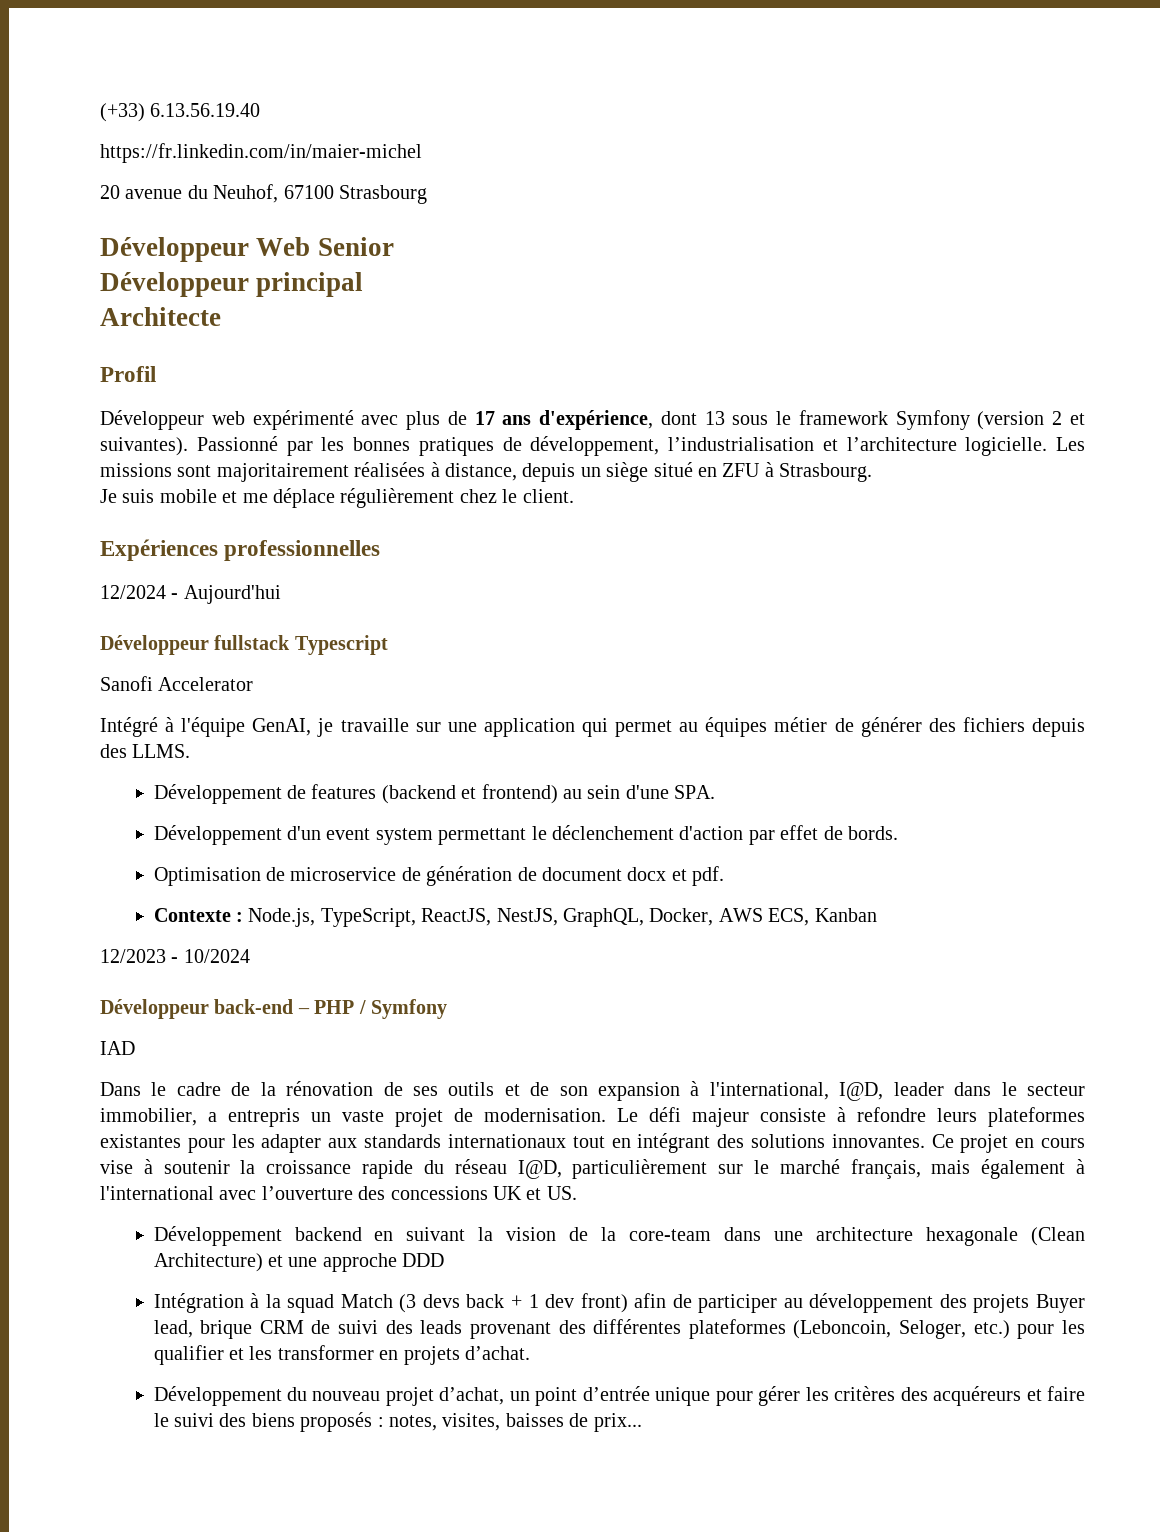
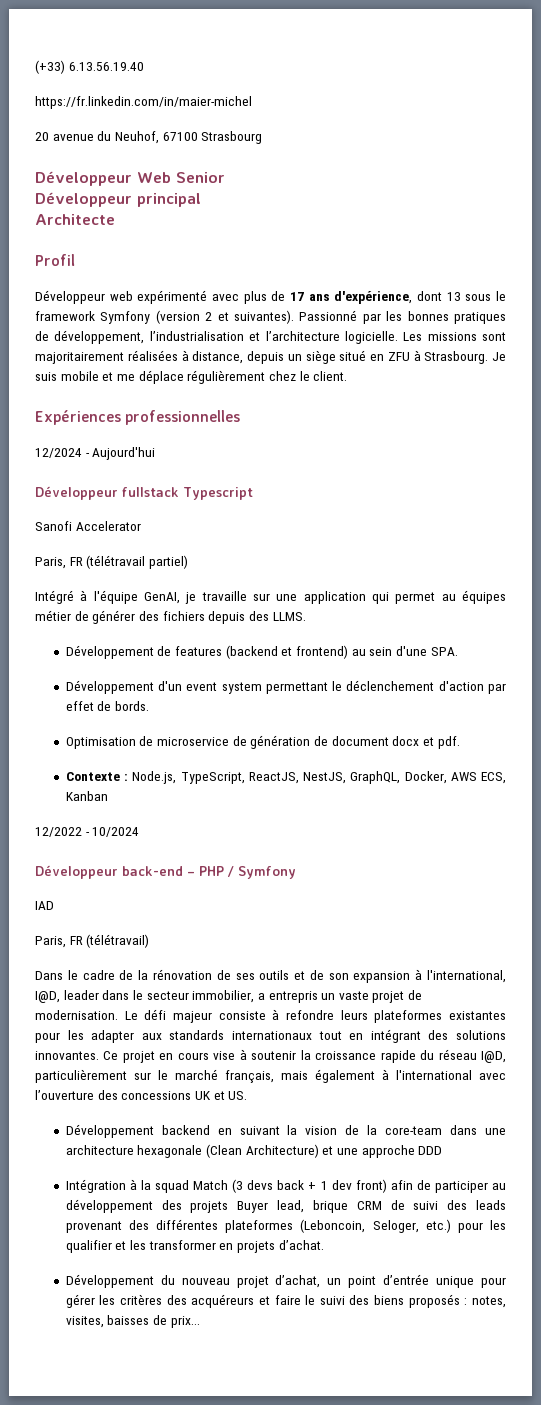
- Les missions sont majoritairement réalisées à distance, depuis un siège situé en ZFU à Strasbourg.
- Je suis mobile et me déplace régulièrement chez le client.
+ Les missions sont majoritairement réalisées à distance, depuis un siège situé en ZFU à Strasbourg. Je suis mobile et me déplace régulièrement chez le client.
+ Paris, FR (télétravail partiel)
- 12/2023 - 10/2024
+ 12/2022 - 10/2024
+ Paris, FR (télétravail)

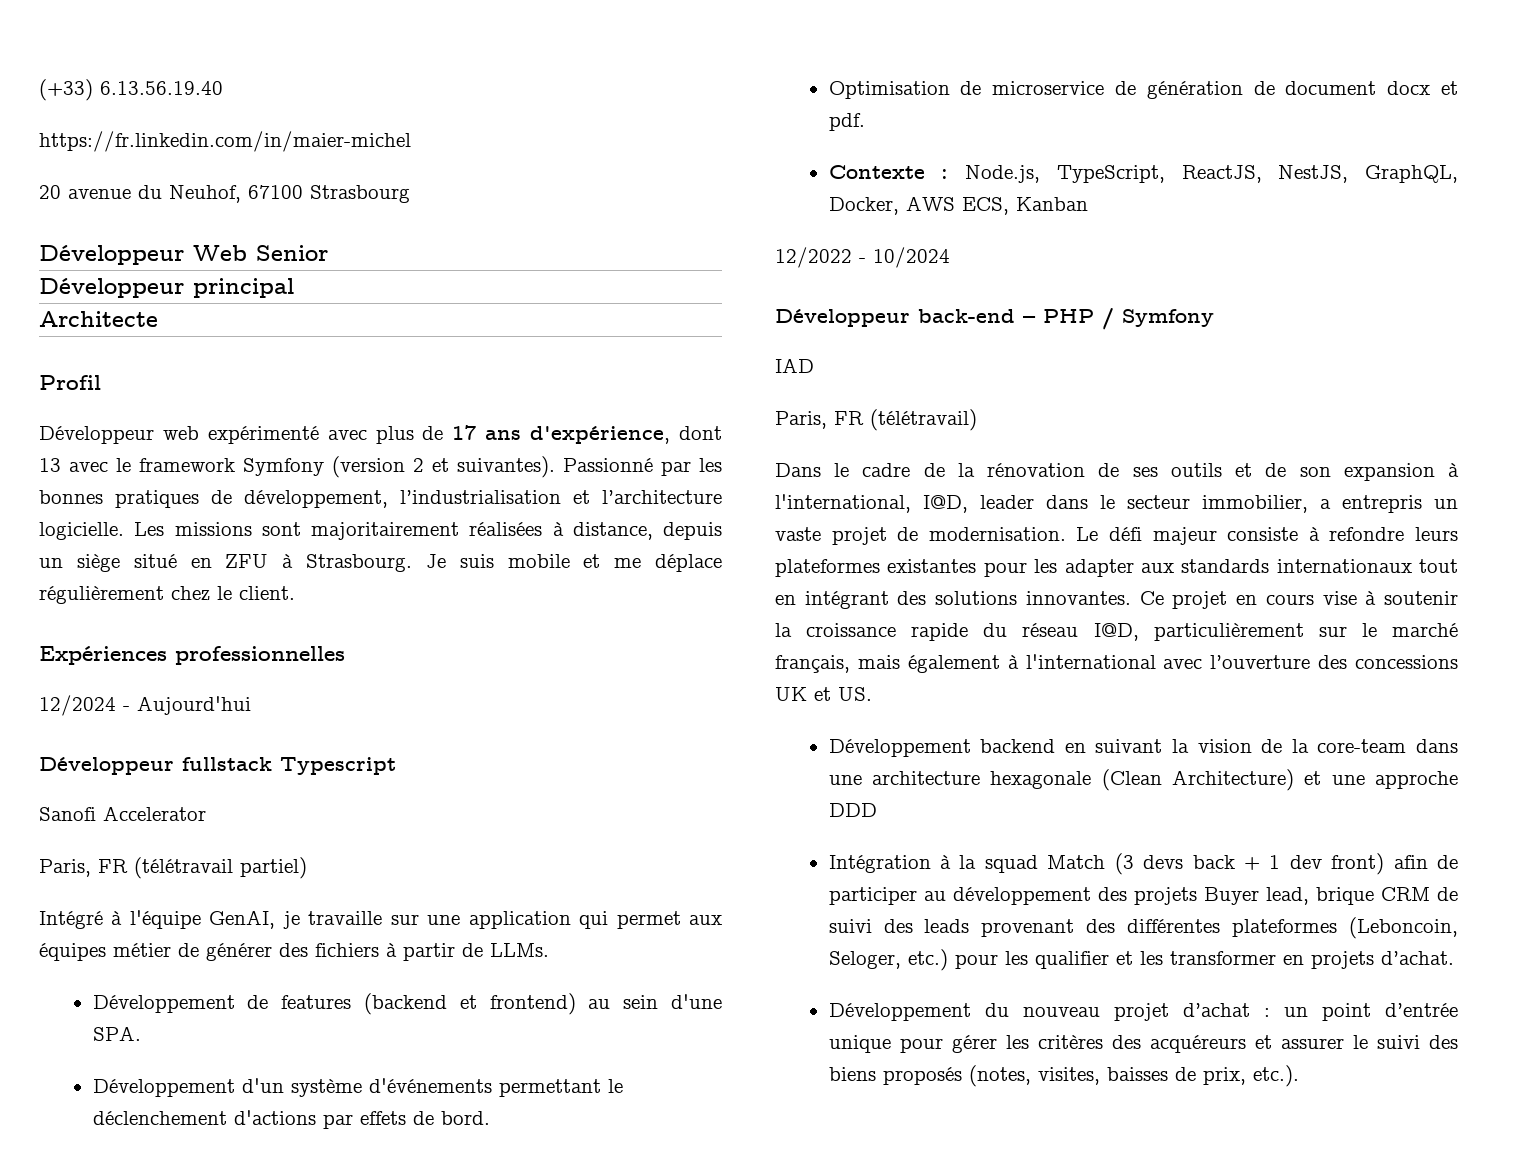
- Développeur web expérimenté avec plus de 17 ans d'expérience, dont 13 sous le framework Symfony (version 2 et suivantes).
+ Développeur web expérimenté avec plus de 17 ans d'expérience, dont 13 avec le framework Symfony (version 2 et suivantes).
- Intégré à l'équipe GenAI, je travaille sur une application qui permet au équipes métier de générer des fichiers depuis des LLMS.
+ Intégré à l'équipe GenAI, je travaille sur une application qui permet aux équipes métier de générer des fichiers à partir de LLMs.
- Développement d'un event system permettant le déclenchement d'action par effet de bords.
+ Développement d'un système d'événements permettant le déclenchement d'actions par effets de bord.
- Développement du nouveau projet d’achat, un point d’entrée unique pour gérer les critères des acquéreurs et faire le suivi des biens proposés : notes, visites, baisses de prix...
+ Développement du nouveau projet d’achat : un point d’entrée unique pour gérer les critères des acquéreurs et assurer le suivi des biens proposés (notes, visites, baisses de prix, etc.).

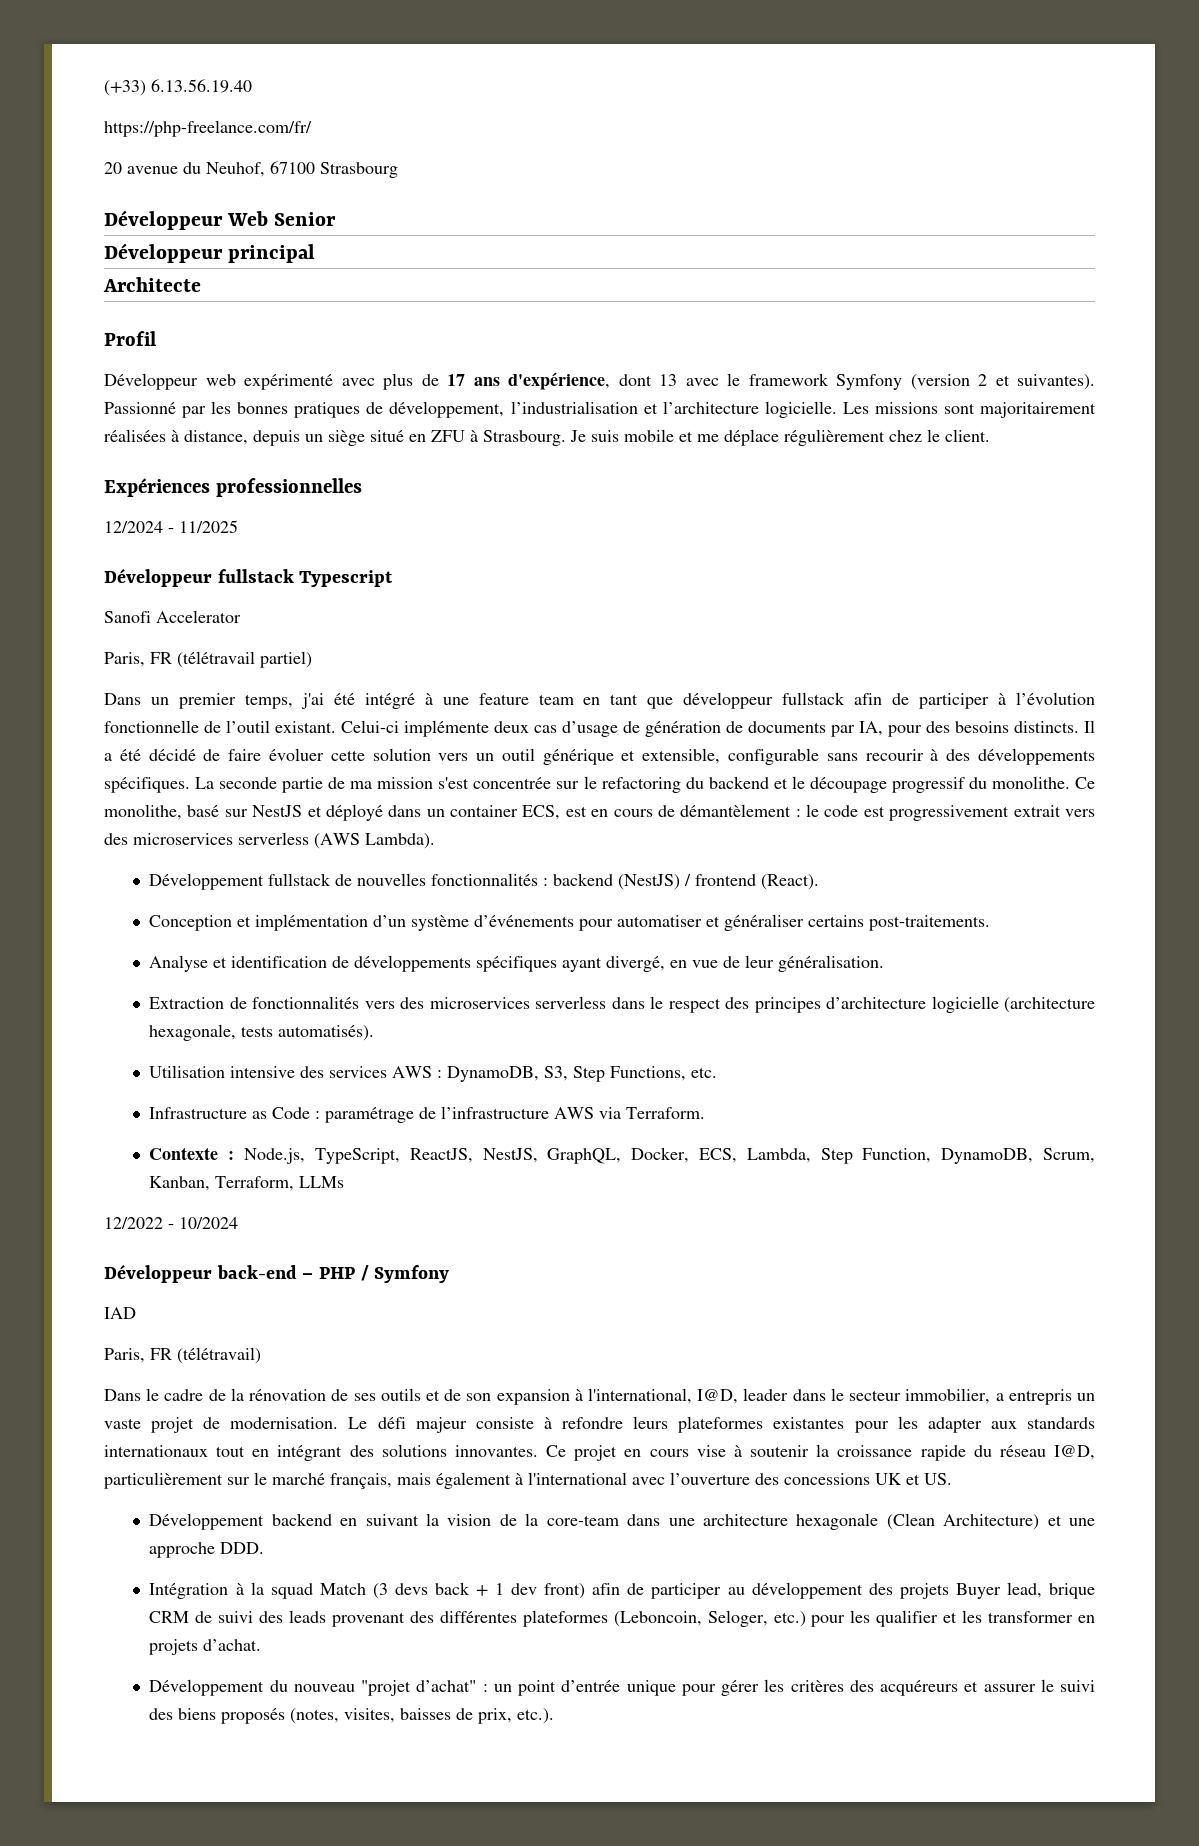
- https://fr.linkedin.com/in/maier-michel
+ https://php-freelance.com/fr/
- 12/2024 - Aujourd'hui
+ 12/2024 - 11/2025
- Intégré à l'équipe GenAI, je travaille sur une application qui permet aux équipes métier de générer des fichiers à partir de LLMs.
- Développement de features (backend et frontend) au sein d'une SPA.
- Développement d'un système d'événements permettant le déclenchement d'actions par effets de bord.
- Optimisation de microservice de génération de document docx et pdf.
+ Dans un premier temps, j'ai été intégré à une feature team en tant que développeur fullstack afin de participer à l’évolution fonctionnelle de l’outil existant. Celui-ci implémente deux cas d’usage de génération de documents par IA, pour des besoins distincts. Il a été décidé de faire évoluer cette solution vers un outil générique et extensible, configurable sans recourir à des développements spécifiques. La seconde partie de ma mission s'est concentrée sur le refactoring du backend et le découpage progressif du monolithe. Ce monolithe, basé sur NestJS et déployé dans un container ECS, est en cours de démantèlement : le code est progressivement extrait vers des microservices serverless (AWS Lambda).
+ Développement fullstack de nouvelles fonctionnalités : backend (NestJS) / frontend (React).
+ Conception et implémentation d’un système d’événements pour automatiser et généraliser certains post-traitements.
+ Analyse et identification de développements spécifiques ayant divergé, en vue de leur généralisation.
+ Extraction de fonctionnalités vers des microservices serverless dans le respect des principes d’architecture logicielle (architecture hexagonale, tests automatisés).
+ Utilisation intensive des services AWS : DynamoDB, S3, Step Functions, etc.
+ Infrastructure as Code : paramétrage de l’infrastructure AWS via Terraform.
- Contexte : Node.js, TypeScript, ReactJS, NestJS, GraphQL, Docker, AWS ECS, Kanban
+ Contexte : Node.js, TypeScript, ReactJS, NestJS, GraphQL, Docker, ECS, Lambda, Step Function, DynamoDB, Scrum, Kanban, Terraform, LLMs
- Développement backend en suivant la vision de la core-team dans une architecture hexagonale (Clean Architecture) et une approche DDD
+ Développement backend en suivant la vision de la core-team dans une architecture hexagonale (Clean Architecture) et une approche DDD.
- Développement du nouveau projet d’achat : un point d’entrée unique pour gérer les critères des acquéreurs et assurer le suivi des biens proposés (notes, visites, baisses de prix, etc.).
+ Développement du nouveau "projet d’achat" : un point d’entrée unique pour gérer les critères des acquéreurs et assurer le suivi des biens proposés (notes, visites, baisses de prix, etc.).

